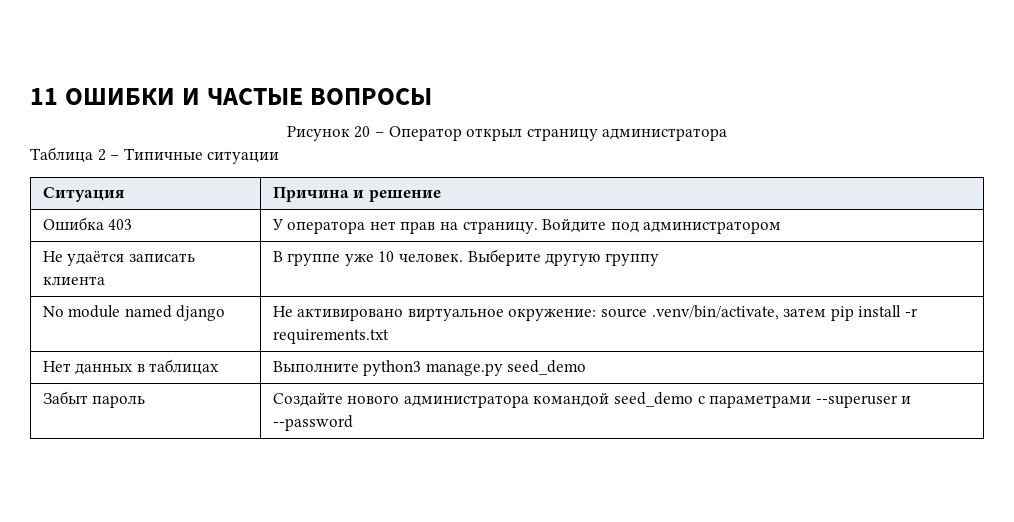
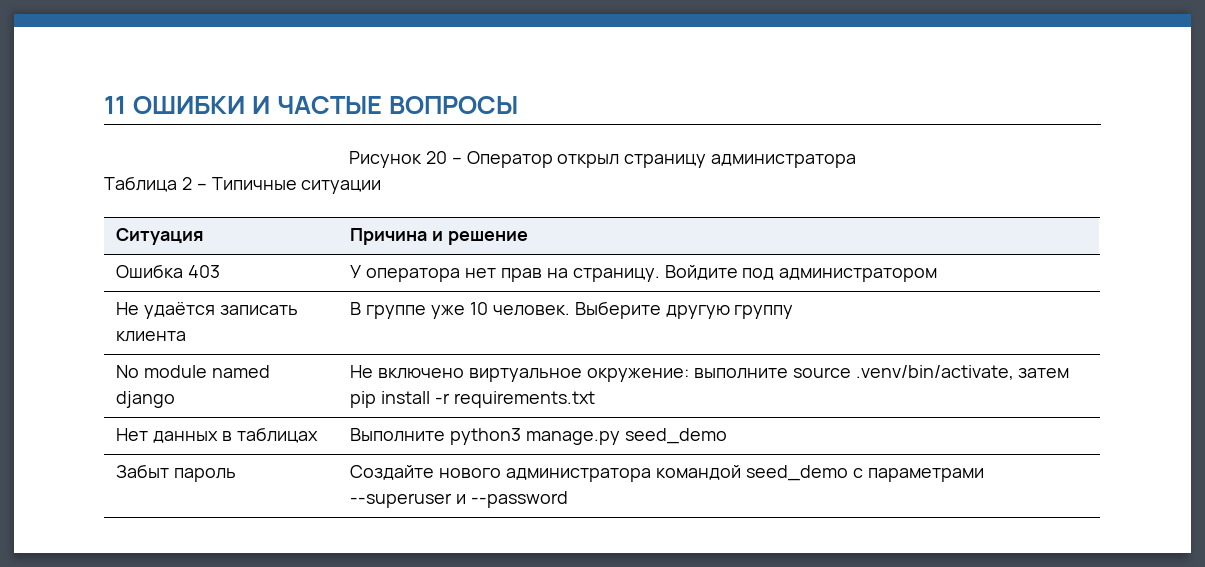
- No module named django | Не активировано виртуальное окружение: source .venv/bin/activate, затем pip install -r requirements.txt
+ No module named django | Не включено виртуальное окружение: выполните source .venv/bin/activate, затем pip install -r requirements.txt

